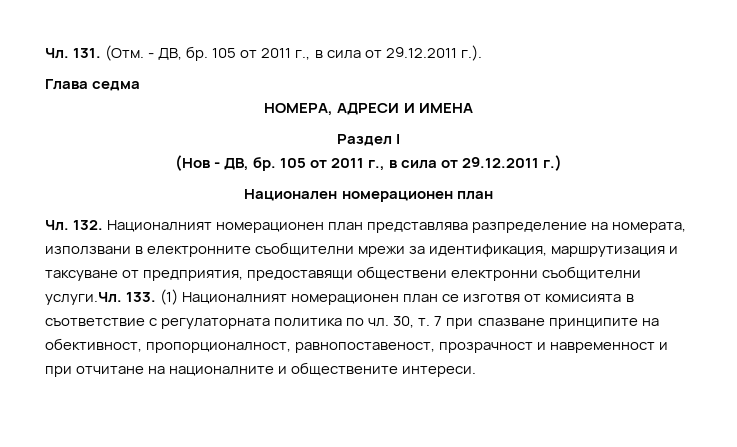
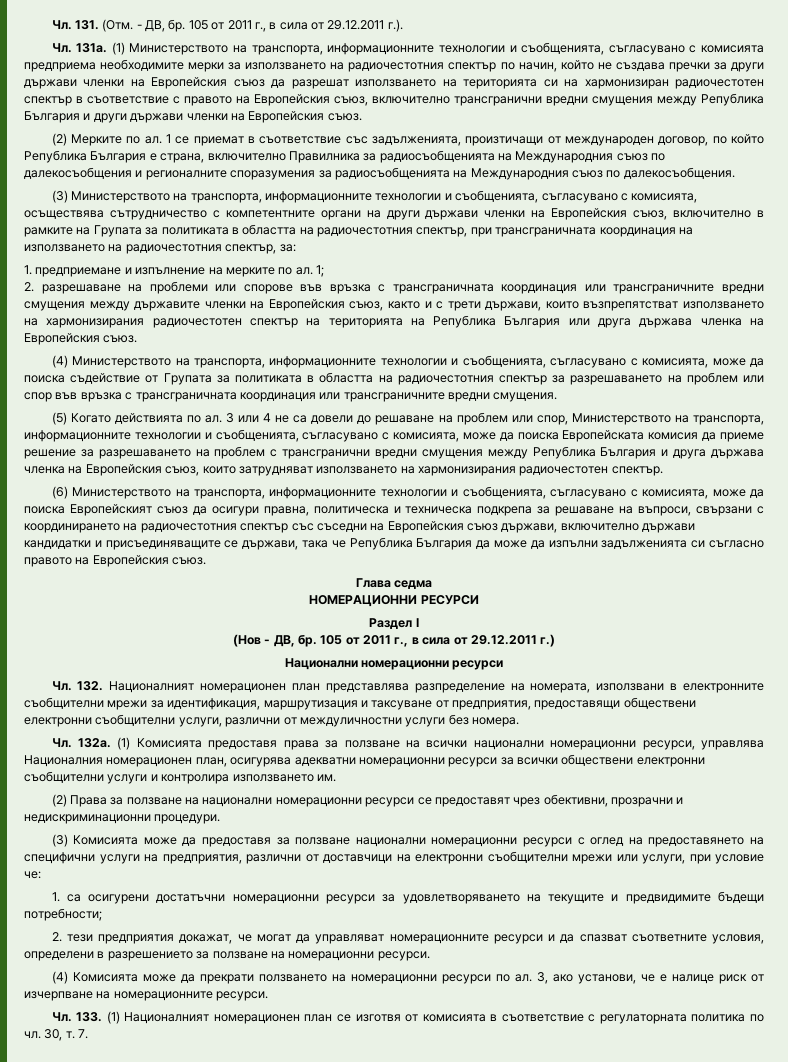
+ Чл. 131а. (1) Министерството на транспорта, информационните технологии и съобщенията, съгласувано с комисията предприема необходимите мерки за използването на радиочестотния спектър по начин, който не създава пречки за други държави членки на Европейския съюз да разрешат използването на територията си на хармонизиран радиочестотен спектър в съответствие с правото на Европейския съюз, включително трансгранични вредни смущения между Република България и други държави членки на Европейския съюз.
+ (2) Мерките по ал. 1 се приемат в съответствие със задълженията, произтичащи от международен договор, по който Република България е страна, включително Правилника за радиосъобщенията на Международния съюз по далекосъобщения и регионалните споразумения за радиосъобщенията на Международния съюз по далекосъобщения.
+ (3) Министерството на транспорта, информационните технологии и съобщенията, съгласувано с комисията, осъществява сътрудничество с компетентните органи на други държави членки на Европейския съюз, включително в рамките на Групата за политиката в областта на радиочестотния спектър, при трансграничната координация на използването на радиочестотния спектър, за:
+ 1. предприемане и изпълнение на мерките по ал. 1;
+ 2. разрешаване на проблеми или спорове във връзка с трансграничната координация или трансграничните вредни смущения между държавите членки на Европейския съюз, както и с трети държави, които възпрепятстват използването на хармонизирания радиочестотен спектър на територията на Република България или друга държава членка на Европейския съюз.
+ (4) Министерството на транспорта, информационните технологии и съобщенията, съгласувано с комисията, може да поиска съдействие от Групата за политиката в областта на радиочестотния спектър за разрешаването на проблем или спор във връзка с трансграничната координация или трансграничните вредни смущения.
+ (5) Когато действията по ал. 3 или 4 не са довели до решаване на проблем или спор, Министерството на транспорта, информационните технологии и съобщенията, съгласувано с комисията, може да поиска Европейската комисия да приеме решение за разрешаването на проблем с трансгранични вредни смущения между Република България и друга държава членка на Европейския съюз, които затрудняват използването на хармонизирания радиочестотен спектър.
+ (6) Министерството на транспорта, информационните технологии и съобщенията, съгласувано с комисията, може да поиска Европейският съюз да осигури правна, политическа и техническа подкрепа за решаване на въпроси, свързани с координирането на радиочестотния спектър със съседни на Европейския съюз държави, включително държави кандидатки и присъединяващите се държави, така че Република България да може да изпълни задълженията си съгласно правото на Европейския съюз.
  Глава седма
- НОМЕРА, АДРЕСИ И ИМЕНА
+ НОМЕРАЦИОННИ РЕСУРСИ
- Национален номерационен план
+ Национални номерационни ресурси
- Чл. 132. Националният номерационен план представлява разпределение на номерата, използвани в електронните съобщителни мрежи за идентификация, маршрутизация и таксуване от предприятия, предоставящи обществени електронни съобщителни услуги.Чл. 133. (1) Националният номерационен план се изготвя от комисията в съответствие с регулаторната политика по чл.
+ Чл. 132. Националният номерационен план представлява разпределение на номерата, използвани в електронните съобщителни мрежи за идентификация, маршрутизация и таксуване от предприятия, предоставящи обществени електронни съобщителни услуги, различни от междуличностни услуги без номера.
+ Чл. 132а. (1) Комисията предоставя права за ползване на всички национални номерационни ресурси, управлява Националния номерационен план, осигурява адекватни номерационни ресурси за всички обществени електронни съобщителни услуги и контролира използването им.
+ (2) Права за ползване на национални номерационни ресурси се предоставят чрез обективни, прозрачни и недискриминационни процедури.
+ (3) Комисията може да предоставя за ползване национални номерационни ресурси с оглед на предоставянето на специфични услуги на предприятия, различни от доставчици на електронни съобщителни мрежи или услуги, при условие че:
+ 1. са осигурени достатъчни номерационни ресурси за удовлетворяването на текущите и предвидимите бъдещи потребности;
+ 2. тези предприятия докажат, че могат да управляват номерационните ресурси и да спазват съответните условия, определени в разрешението за ползване на номерационни ресурси.
+ (4) Комисията може да прекрати ползването на номерационни ресурси по ал. 3, ако установи, че е налице риск от изчерпване на номерационните ресурси.
+ Чл. 133. (1) Националният номерационен план се изготвя от комисията в съответствие с регулаторната политика по чл.
- 30, т. 7 при спазване принципите на обективност, пропорционалност, равнопоставеност, прозрачност и навременност и при отчитане на националните и обществените интереси.
+ 30, т. 7.

